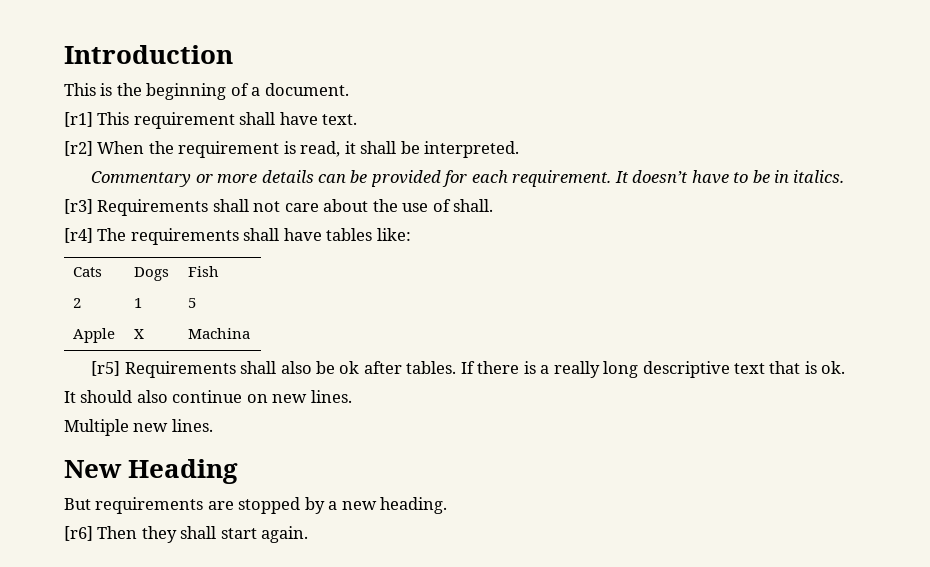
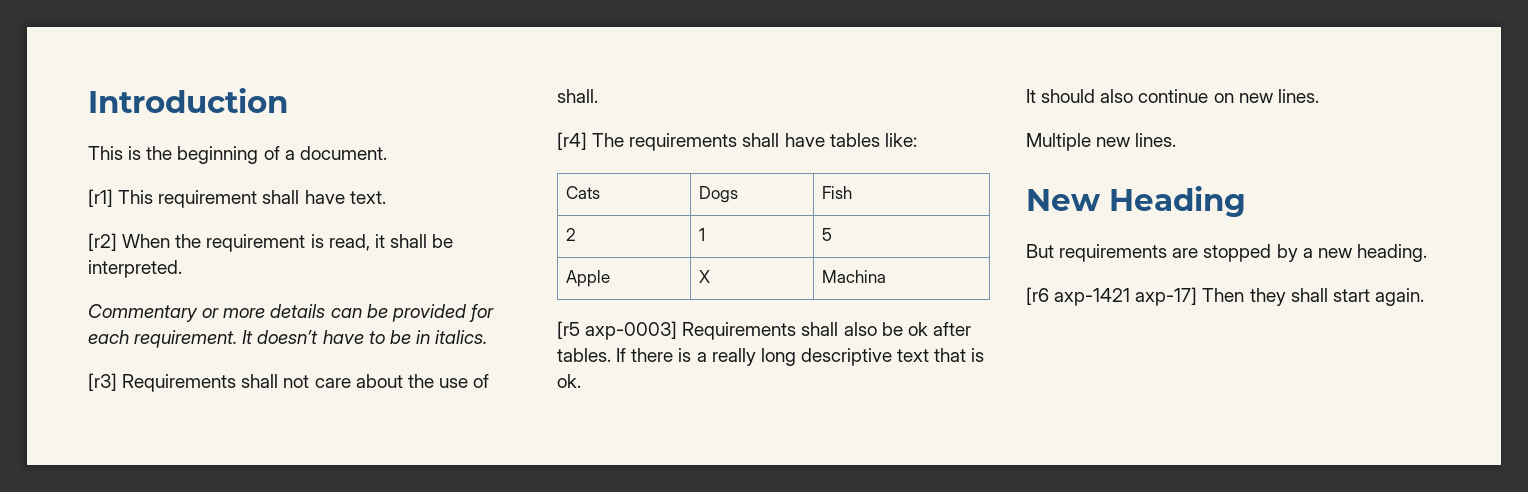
- [r5] Requirements shall also be ok after tables.
+ [r5 axp-0003] Requirements shall also be ok after tables.
- [r6] Then they shall start again.
+ [r6 axp-1421 axp-17] Then they shall start again.

